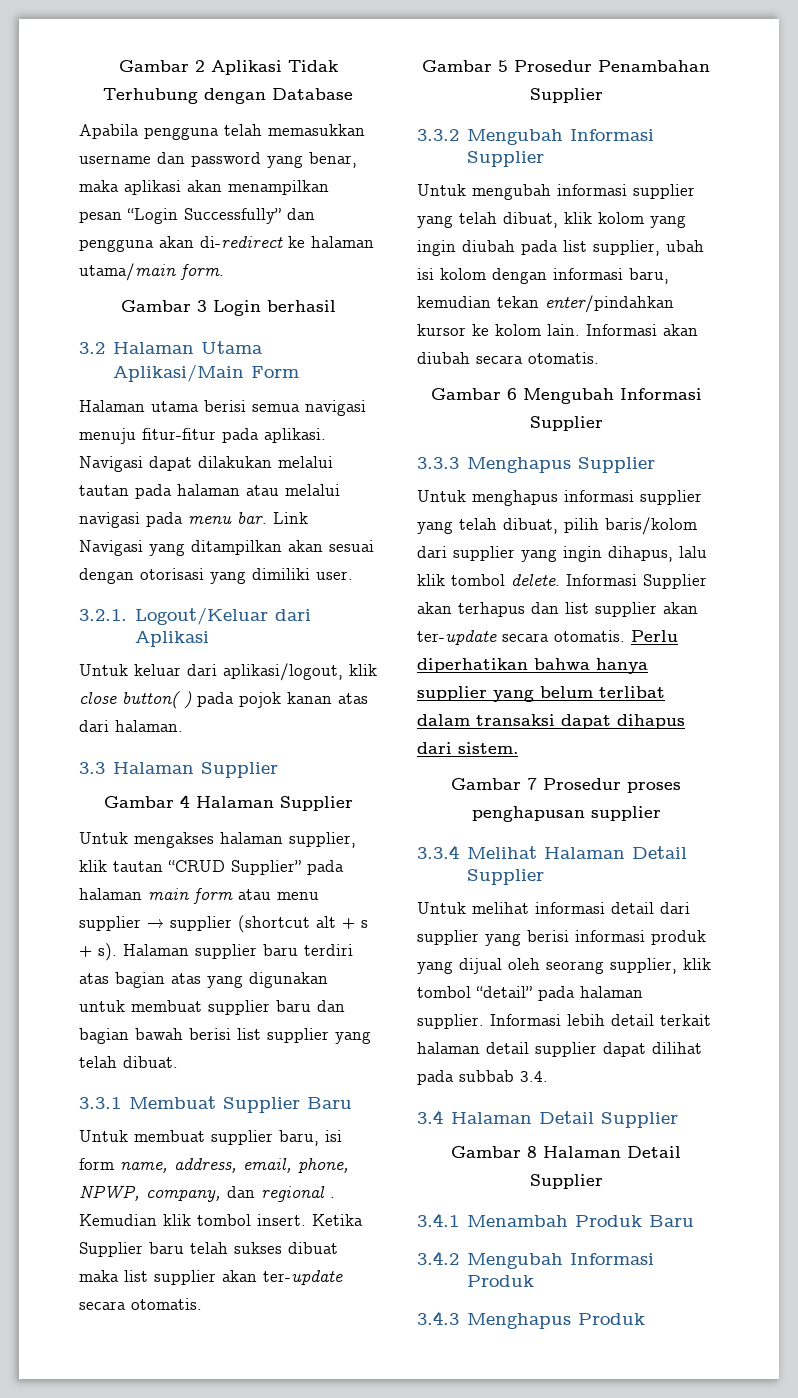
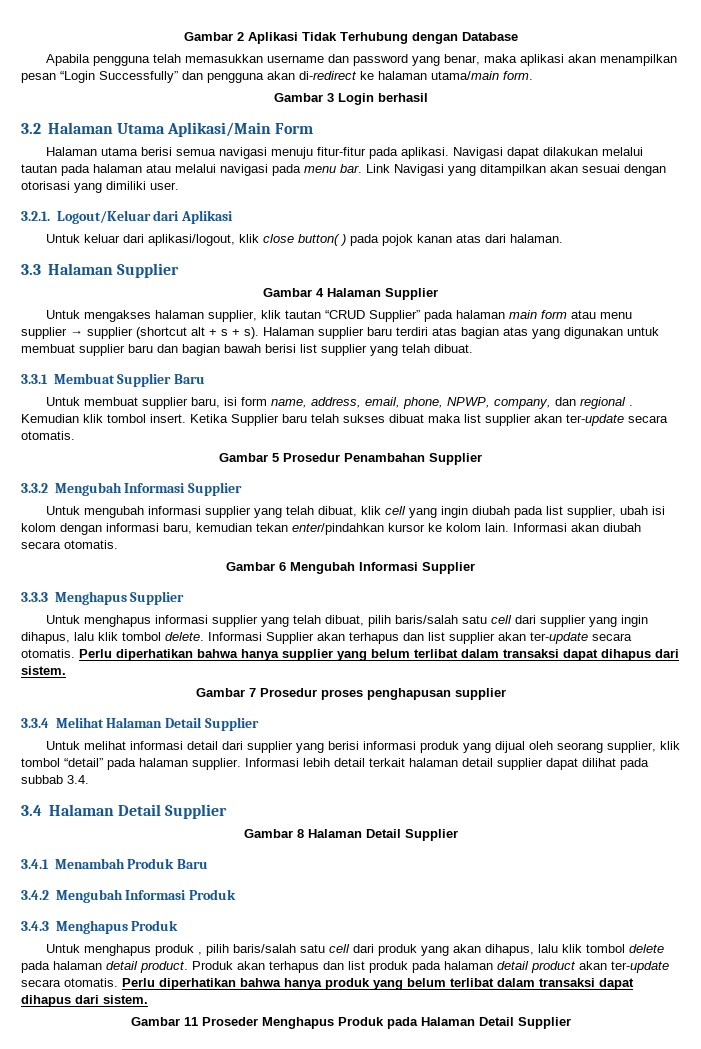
- Untuk mengubah informasi supplier yang telah dibuat, klik kolom yang ingin diubah pada list supplier, ubah isi kolom dengan informasi baru, kemudian tekan enter/pindahkan kursor ke kolom lain.
+ Untuk mengubah informasi supplier yang telah dibuat, klik cell yang ingin diubah pada list supplier, ubah isi kolom dengan informasi baru, kemudian tekan enter/pindahkan kursor ke kolom lain.
- Untuk menghapus informasi supplier yang telah dibuat, pilih baris/kolom dari supplier yang ingin dihapus, lalu klik tombol delete.
+ Untuk menghapus informasi supplier yang telah dibuat, pilih baris/salah satu cell dari supplier yang ingin dihapus, lalu klik tombol delete.
+ Untuk menghapus produk , pilih baris/salah satu cell dari produk yang akan dihapus, lalu klik tombol delete pada halaman detail product. Produk akan terhapus dan list produk pada halaman detail product akan ter-update secara otomatis. Perlu diperhatikan bahwa hanya produk yang belum terlibat dalam transaksi dapat dihapus dari sistem.
+ Gambar 11 Proseder Menghapus Produk pada Halaman Detail Supplier

